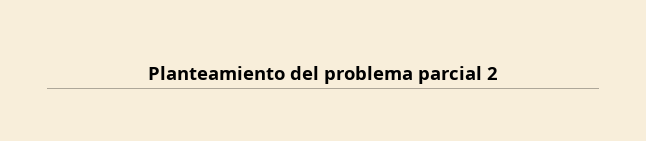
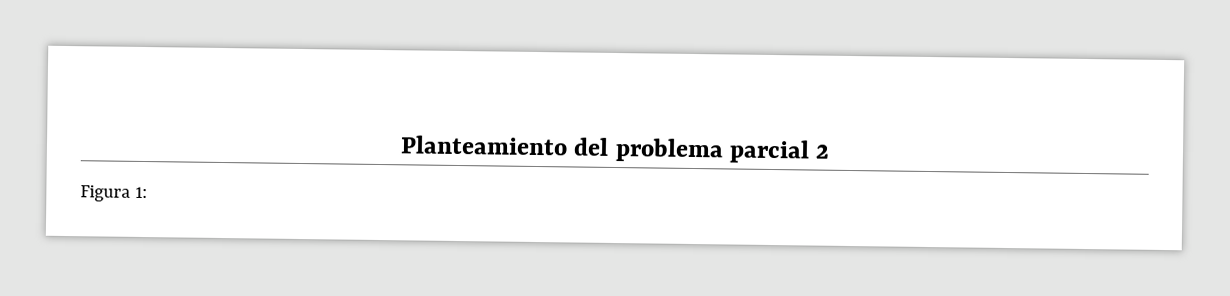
+ Figura 1:

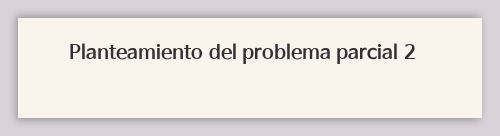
- Figura 1:

